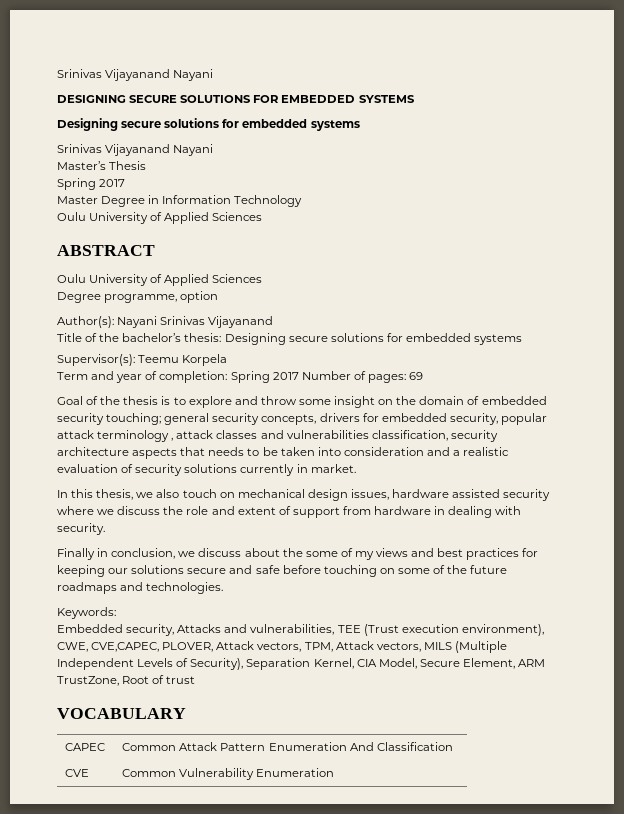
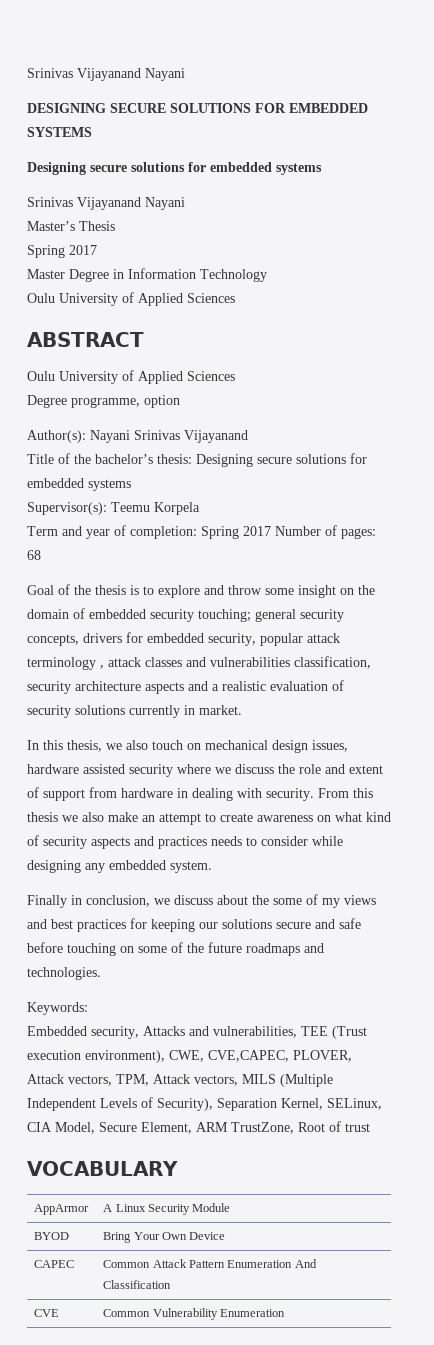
- Term and year of completion: Spring 2017 Number of pages: 69
+ Term and year of completion: Spring 2017 Number of pages: 68
- Goal of the thesis is to explore and throw some insight on the domain of embedded security touching; general security concepts, drivers for embedded security, popular attack terminology , attack classes and vulnerabilities classification, security architecture aspects that needs to be taken into consideration and a realistic evaluation of security solutions currently in market.
+ Goal of the thesis is to explore and throw some insight on the domain of embedded security touching; general security concepts, drivers for embedded security, popular attack terminology , attack classes and vulnerabilities classification, security architecture aspects and a realistic evaluation of security solutions currently in market.
+ From this thesis we also make an attempt to create awareness on what kind of security aspects and practices needs to consider while designing any embedded system.
- Embedded security, Attacks and vulnerabilities, TEE (Trust execution environment), CWE, CVE,CAPEC, PLOVER, Attack vectors, TPM, Attack vectors, MILS (Multiple Independent Levels of Security), Separation Kernel, CIA Model, Secure Element, ARM TrustZone, Root of trust
+ Embedded security, Attacks and vulnerabilities, TEE (Trust execution environment), CWE, CVE,CAPEC, PLOVER, Attack vectors, TPM, Attack vectors, MILS (Multiple Independent Levels of Security), Separation Kernel, SELinux, CIA Model, Secure Element, ARM TrustZone, Root of trust
+ AppArmor | A Linux Security Module
+ BYOD | Bring Your Own Device

